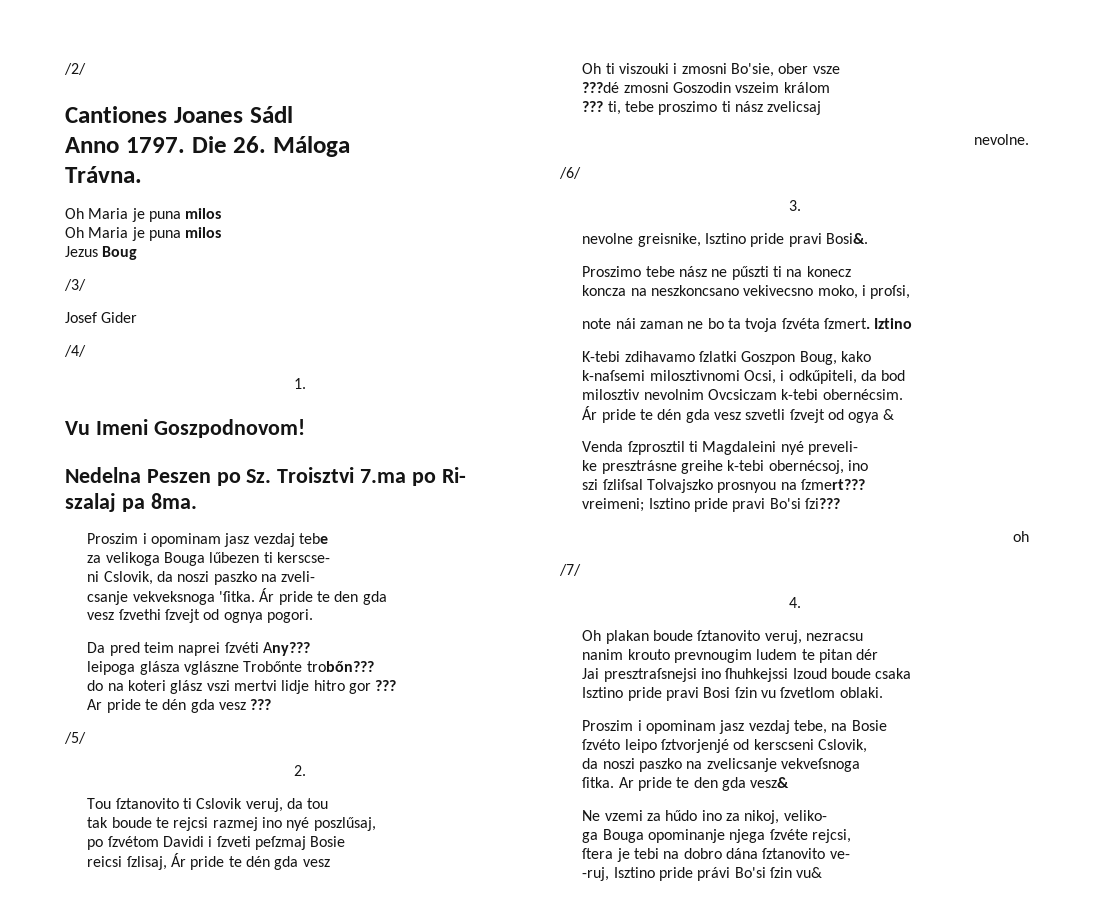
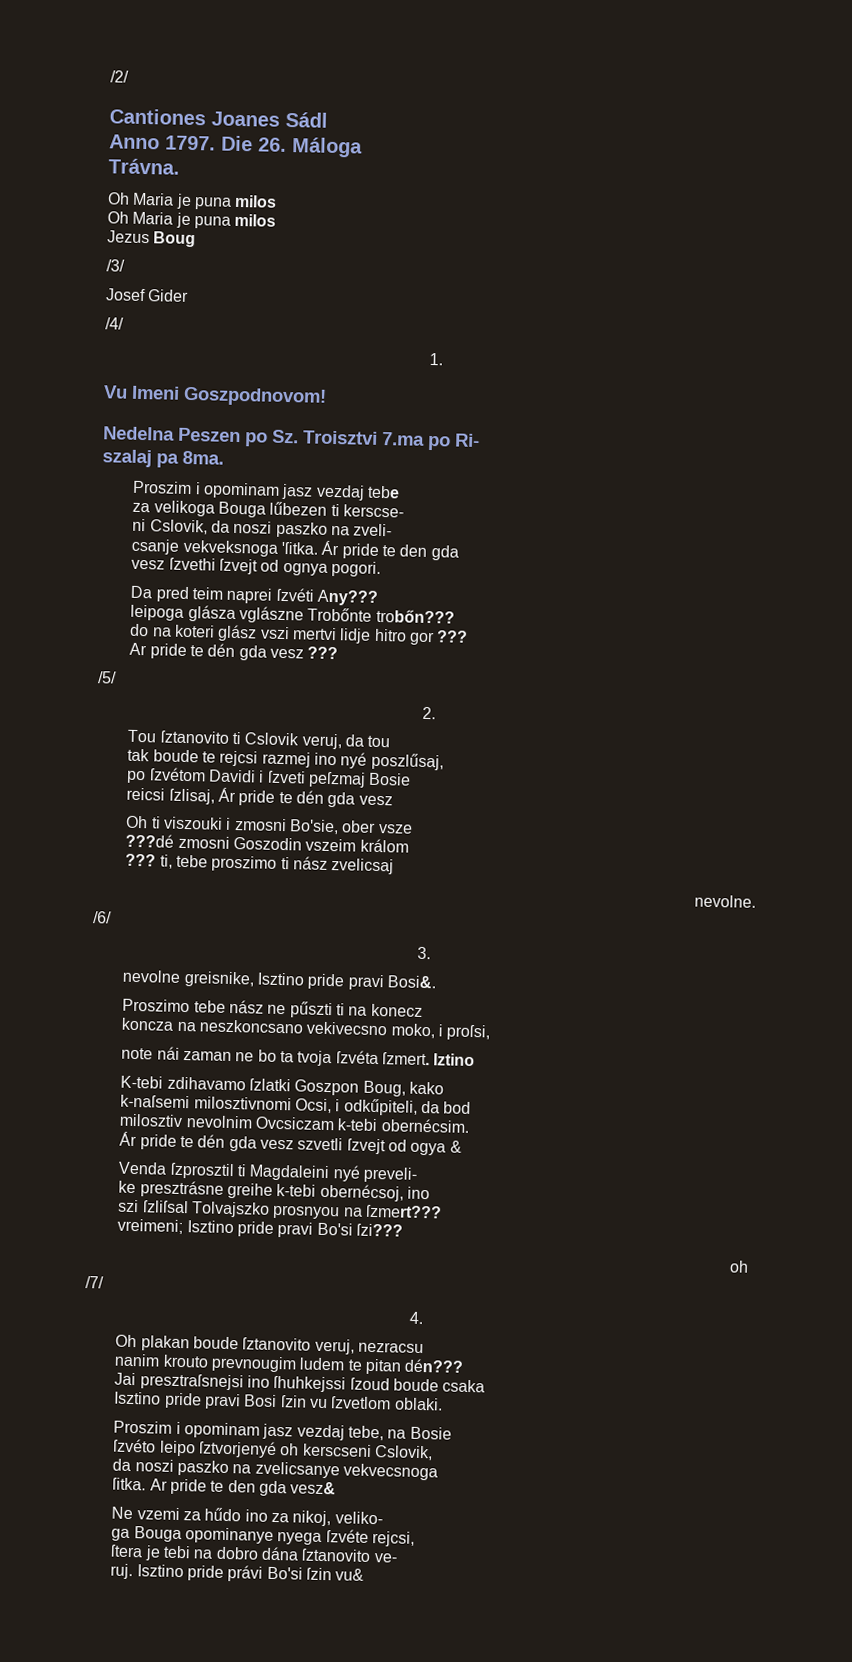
- nanim krouto prevnougim ludem te pitan dér
+ nanim krouto prevnougim ludem te pitan dén???
- Jai presztraſsnejsi ino ſhuhkejssi Izoud boude csaka
+ Jai presztraſsnejsi ino ſhuhkejssi ſzoud boude csaka
- ſzvéto leipo ſztvorjenjé od kerscseni Cslovik,
+ ſzvéto leipo ſztvorjenyé oh kerscseni Cslovik,
- da noszi paszko na zvelicsanje vekveſsnoga
+ da noszi paszko na zvelicsanye vekvecsnoga
- ga Bouga opominanje njega ſzvéte rejcsi,
+ ga Bouga opominanye nyega ſzvéte rejcsi,
- -ruj, Isztino pride právi Bo'si ſzin vu&
+ ruj. Isztino pride právi Bo'si ſzin vu&

